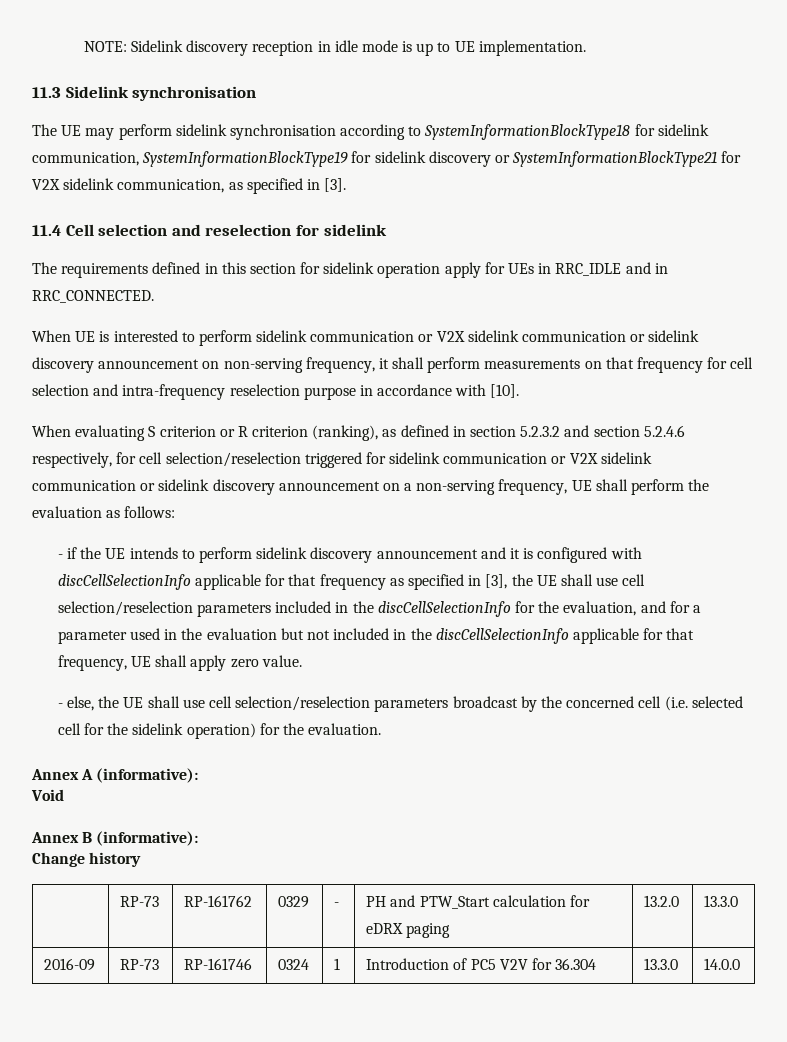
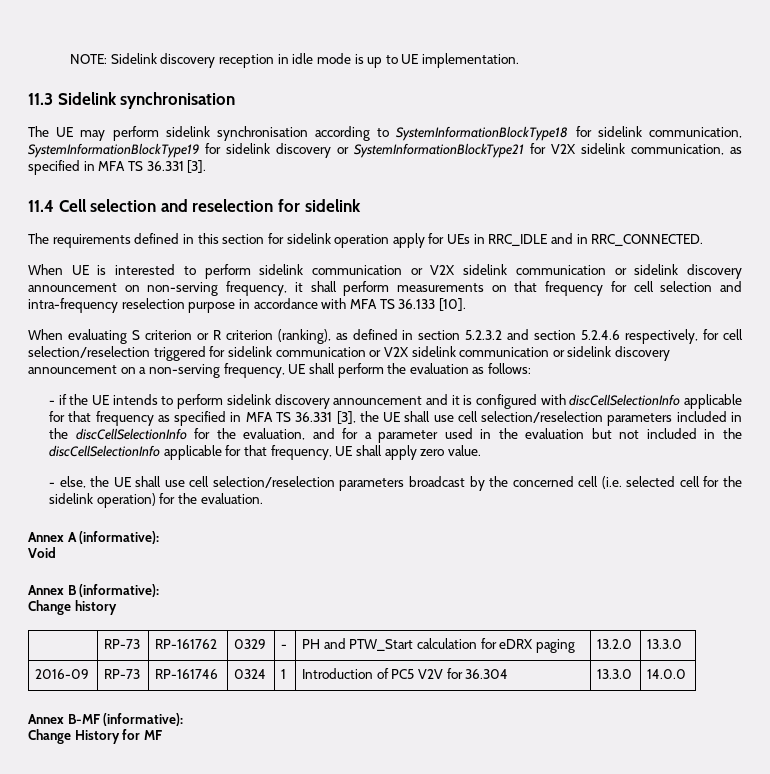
- The UE may perform sidelink synchronisation according to SystemInformationBlockType18 for sidelink communication, SystemInformationBlockType19 for sidelink discovery or SystemInformationBlockType21 for V2X sidelink communication, as specified in [3].
+ The UE may perform sidelink synchronisation according to SystemInformationBlockType18 for sidelink communication, SystemInformationBlockType19 for sidelink discovery or SystemInformationBlockType21 for V2X sidelink communication, as specified in MFA TS 36.331 [3].
- When UE is interested to perform sidelink communication or V2X sidelink communication or sidelink discovery announcement on non-serving frequency, it shall perform measurements on that frequency for cell selection and intra-frequency reselection purpose in accordance with [10].
+ When UE is interested to perform sidelink communication or V2X sidelink communication or sidelink discovery announcement on non-serving frequency, it shall perform measurements on that frequency for cell selection and intra-frequency reselection purpose in accordance with MFA TS 36.133 [10].
- - if the UE intends to perform sidelink discovery announcement and it is configured with discCellSelectionInfo applicable for that frequency as specified in [3], the UE shall use cell selection/reselection parameters included in the discCellSelectionInfo for the evaluation, and for a parameter used in the evaluation but not included in the discCellSelectionInfo applicable for that frequency, UE shall apply zero value.
+ - if the UE intends to perform sidelink discovery announcement and it is configured with discCellSelectionInfo applicable for that frequency as specified in MFA TS 36.331 [3], the UE shall use cell selection/reselection parameters included in the discCellSelectionInfo for the evaluation, and for a parameter used in the evaluation but not included in the discCellSelectionInfo applicable for that frequency, UE shall apply zero value.
+ Annex B-MF (informative):
+ Change History for MF

